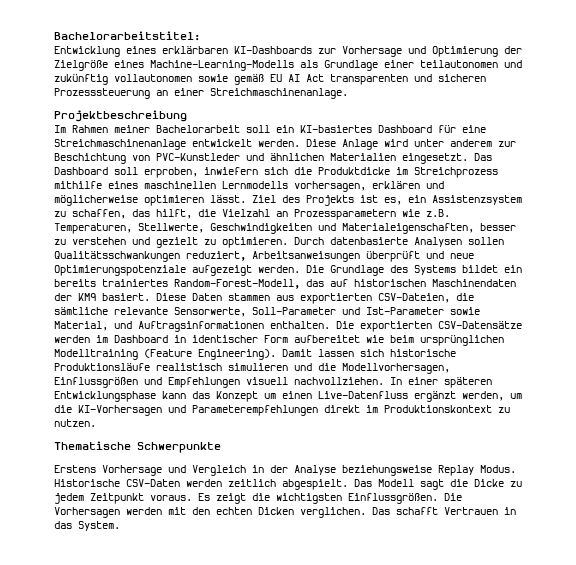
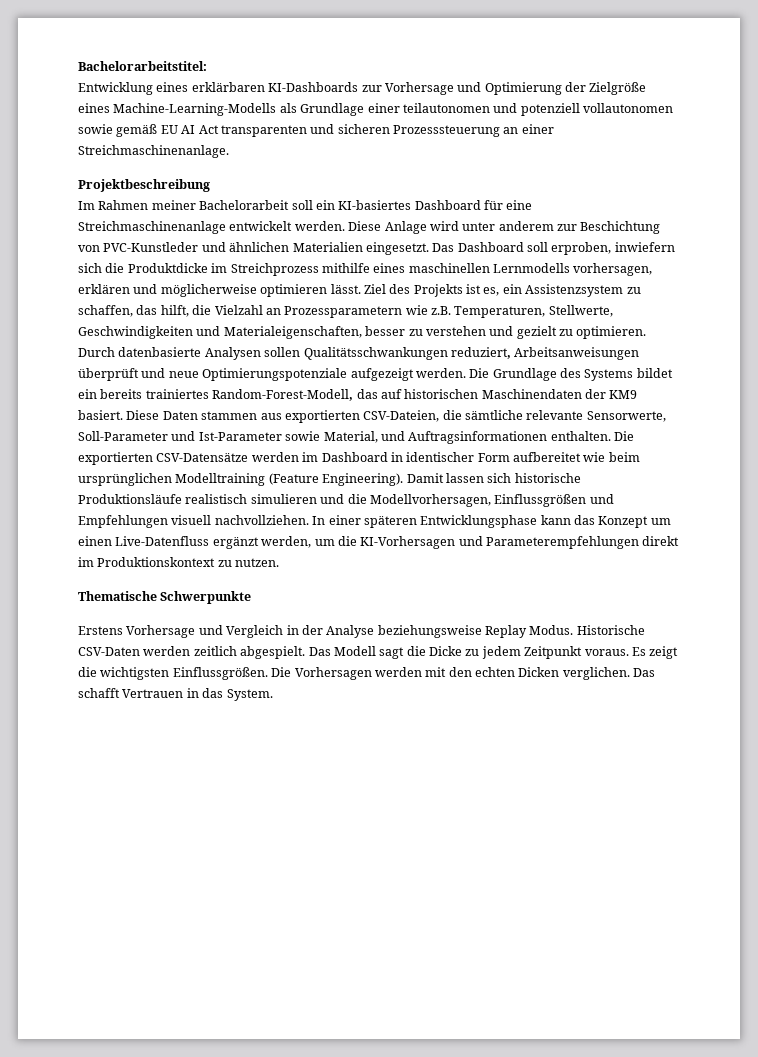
- Entwicklung eines erklärbaren KI-Dashboards zur Vorhersage und Optimierung der Zielgröße eines Machine-Learning-Modells als Grundlage einer teilautonomen und zukünftig vollautonomen sowie gemäß EU AI Act transparenten und sicheren Prozesssteuerung an einer Streichmaschinenanlage.
+ Entwicklung eines erklärbaren KI-Dashboards zur Vorhersage und Optimierung der Zielgröße eines Machine-Learning-Modells als Grundlage einer teilautonomen und potenziell vollautonomen sowie gemäß EU AI Act transparenten und sicheren Prozesssteuerung an einer Streichmaschinenanlage.

